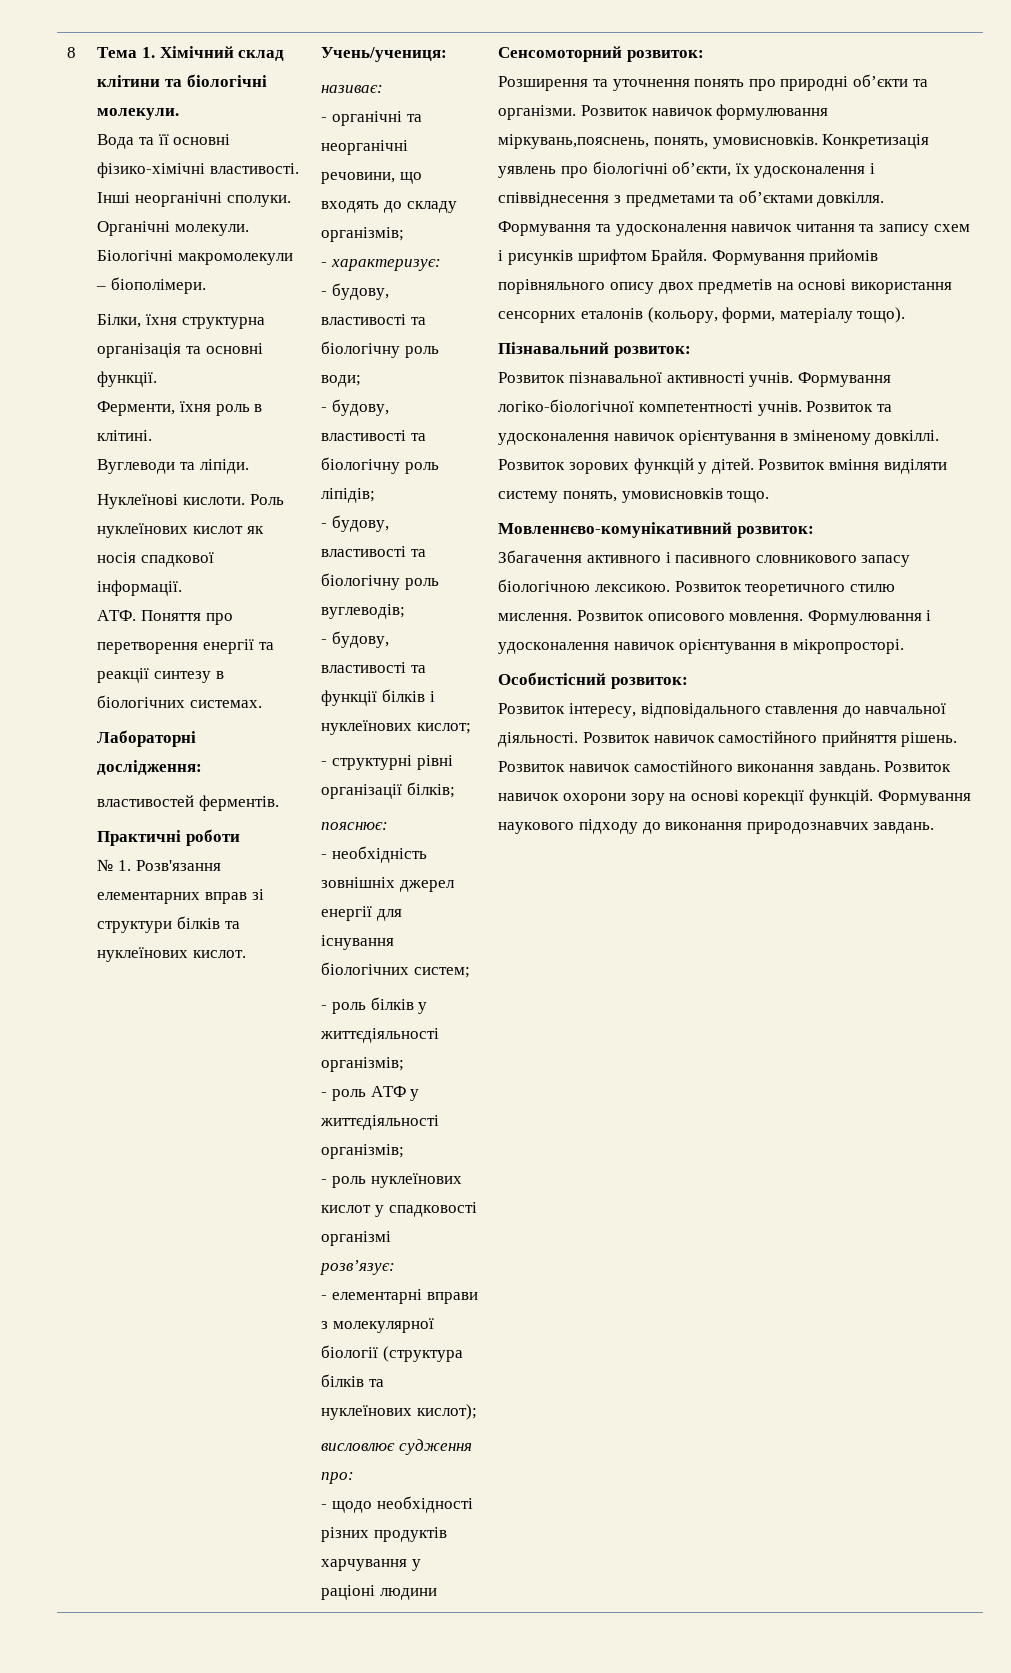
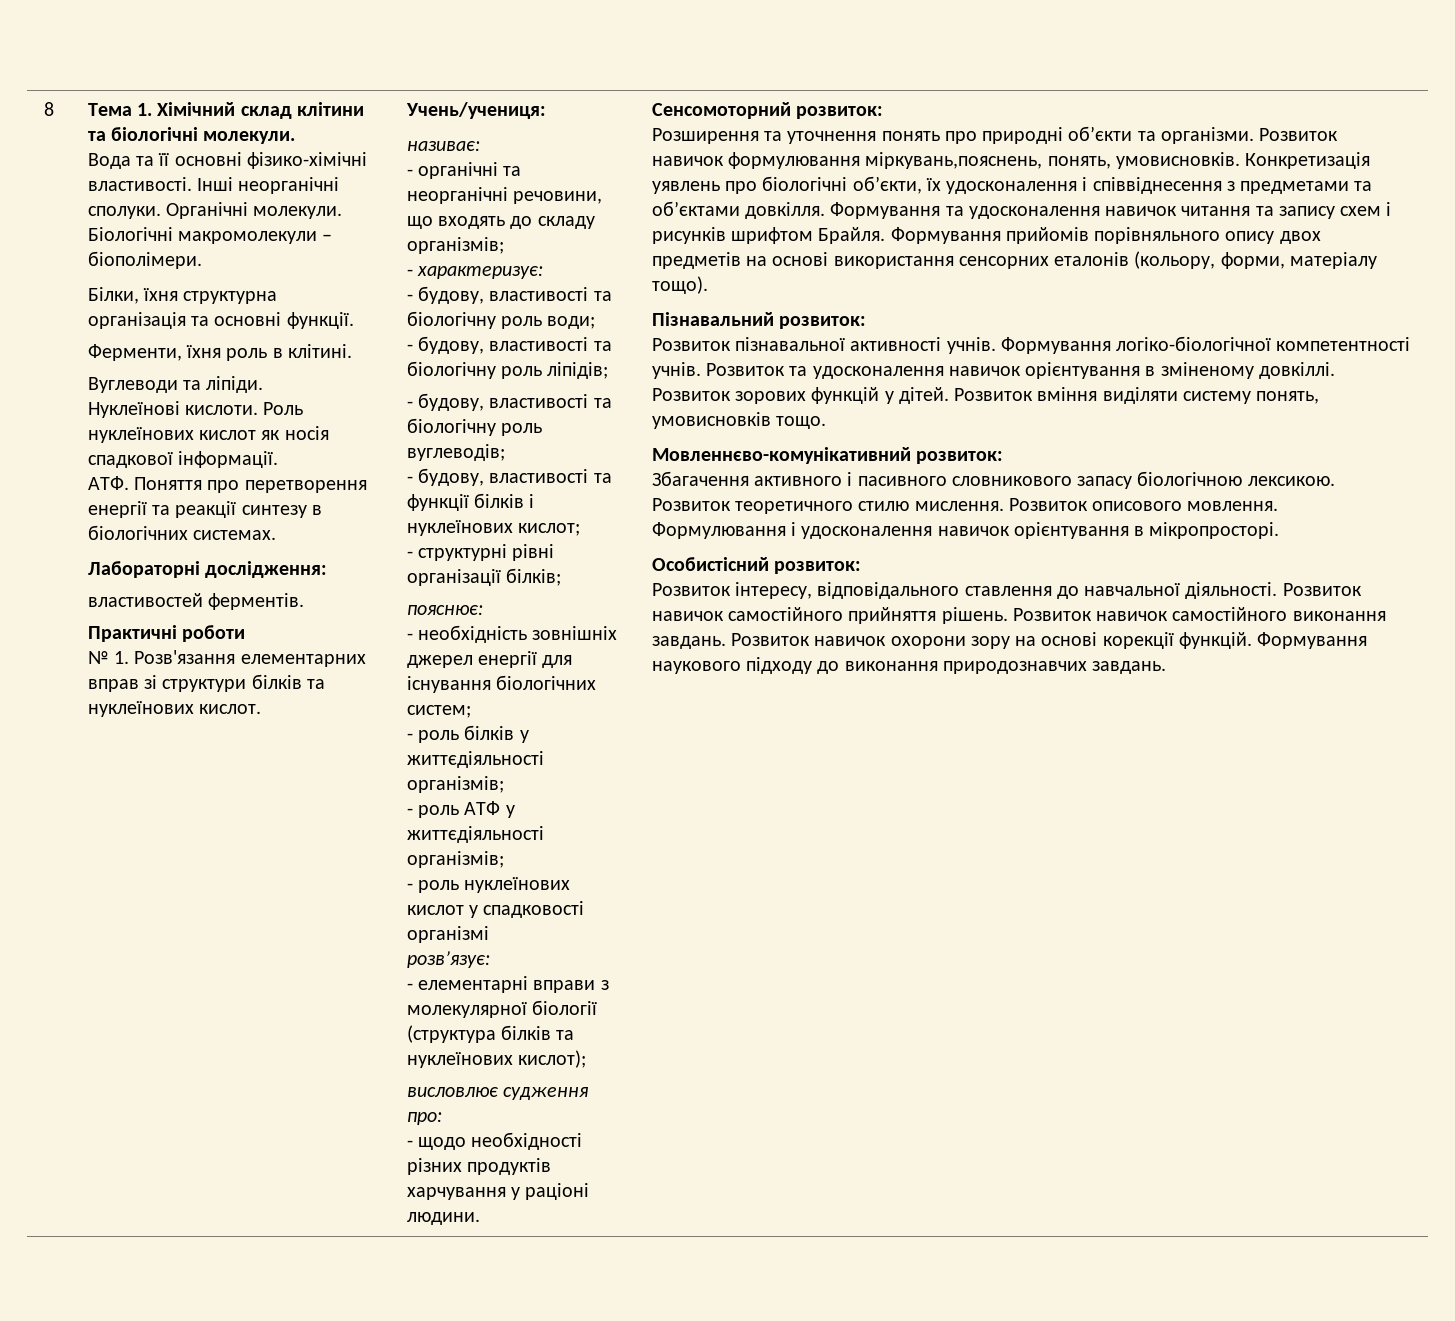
- - щодо необхідності різних продуктів харчування у раціоні людини
+ - щодо необхідності різних продуктів харчування у раціоні людини.

